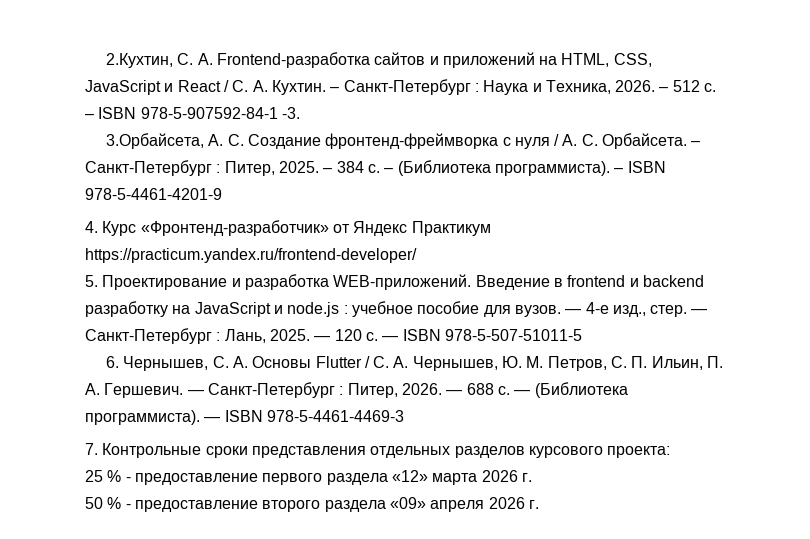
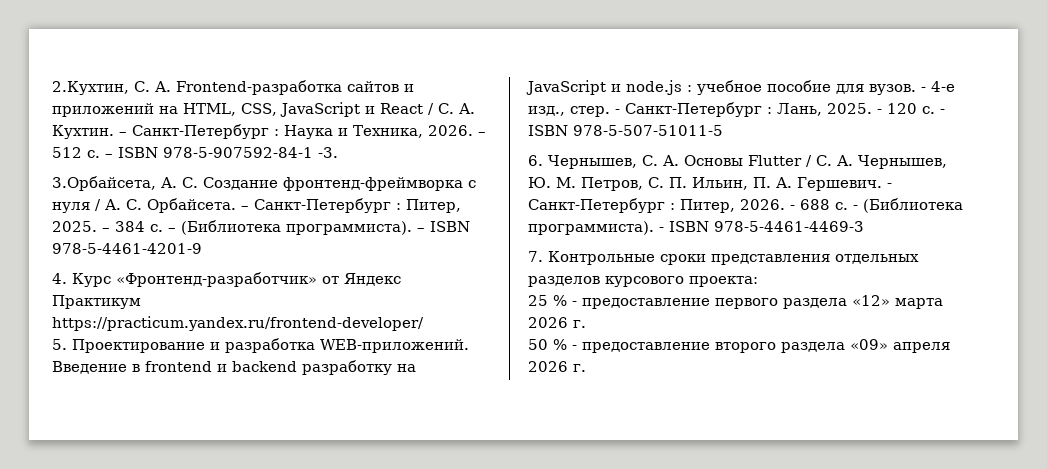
- — 4-е изд., стер.
+ - 4-е изд., стер.
- — Санкт-Петербург : Лань, 2025.
+ - Санкт-Петербург : Лань, 2025.
- — 120 с.
+ - 120 с.
- — ISBN 978-5-507-51011-5
+ - ISBN 978-5-507-51011-5
- — Санкт-Петербург : Питер, 2026.
+ - Санкт-Петербург : Питер, 2026.
- — 688 с.
+ - 688 с.
- — (Библиотека программиста). — ISBN 978-5-4461-4469-3
+ - (Библиотека программиста). - ISBN 978-5-4461-4469-3

